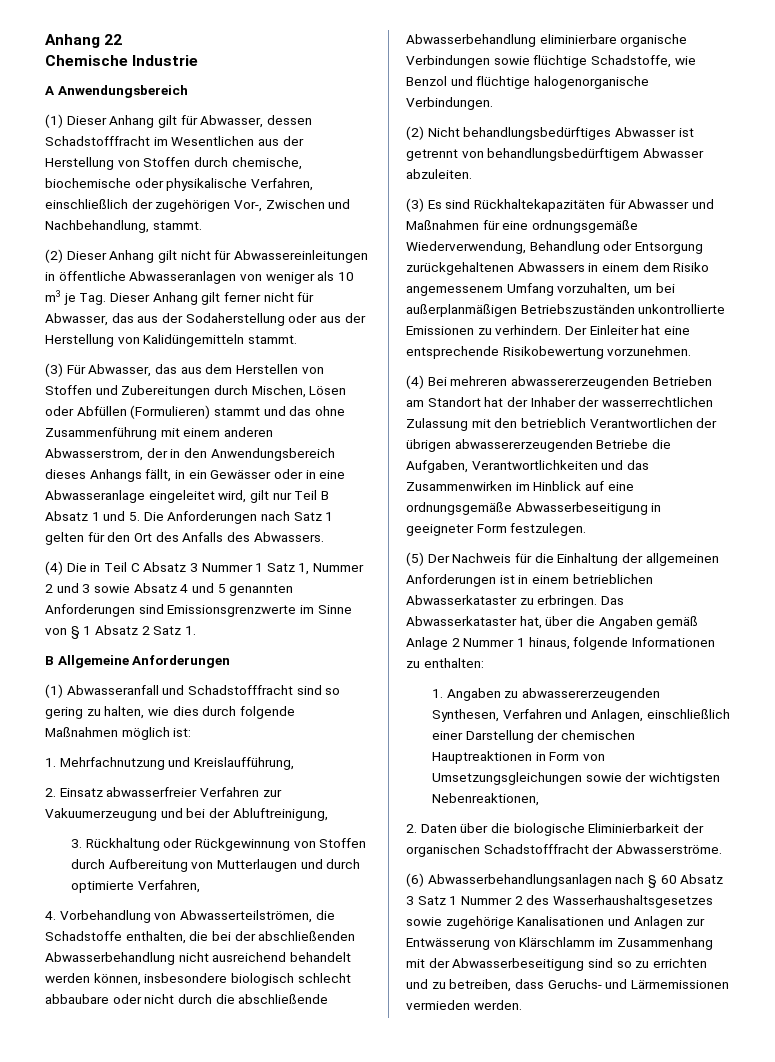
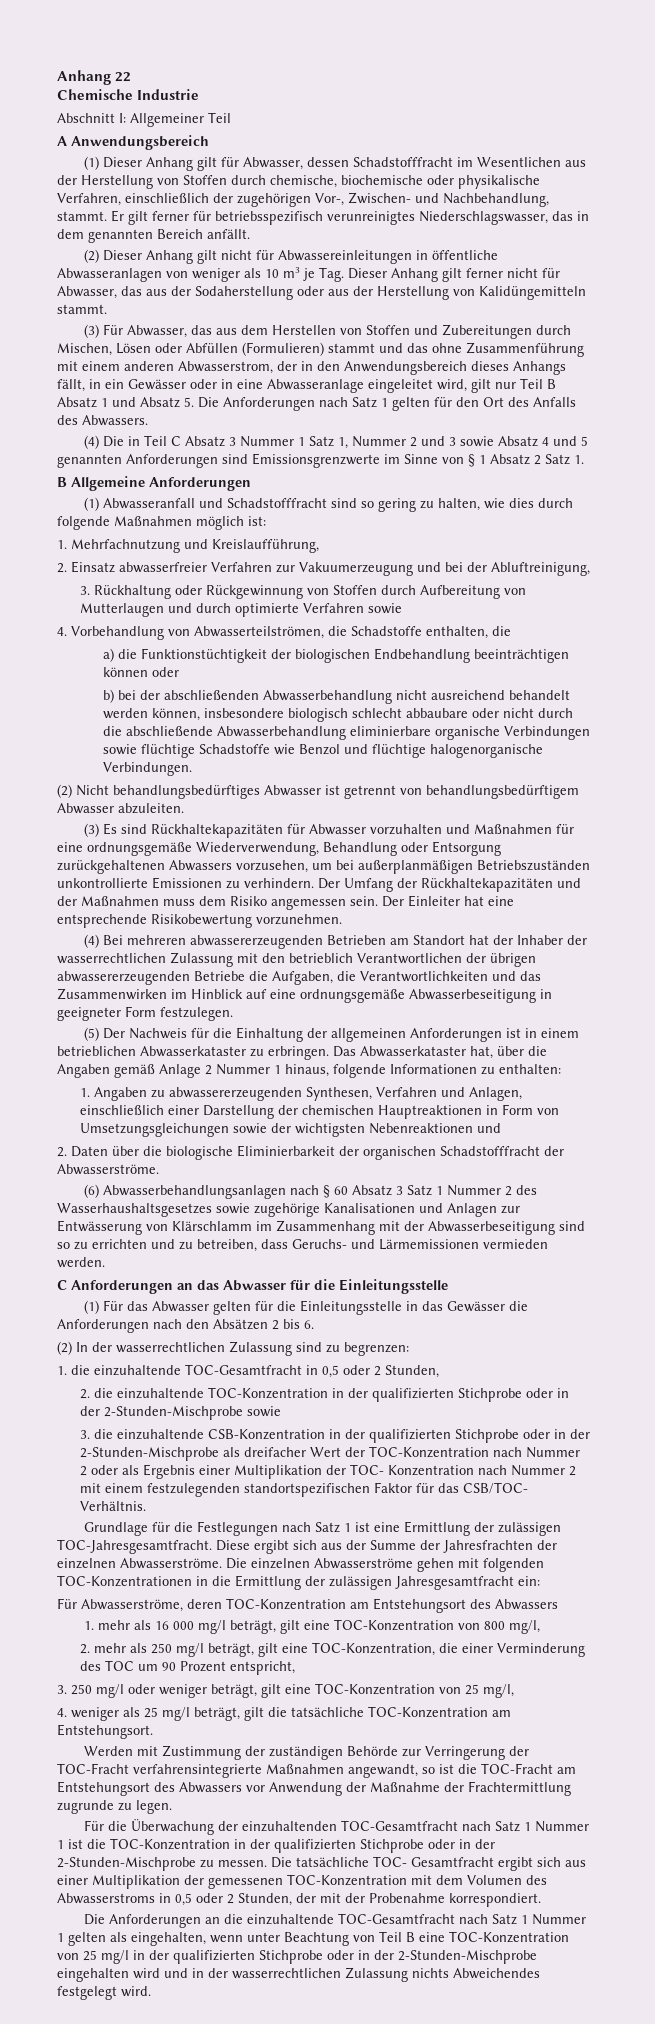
+ Abschnitt I: Allgemeiner Teil
- (1) Dieser Anhang gilt für Abwasser, dessen Schadstofffracht im Wesentlichen aus der Herstellung von Stoffen durch chemische, biochemische oder physikalische Verfahren, einschließlich der zugehörigen Vor-, Zwischen und Nachbehandlung, stammt.
+ (1) Dieser Anhang gilt für Abwasser, dessen Schadstofffracht im Wesentlichen aus der Herstellung von Stoffen durch chemische, biochemische oder physikalische Verfahren, einschließlich der zugehörigen Vor-, Zwischen- und Nachbehandlung, stammt. Er gilt ferner für betriebsspezifisch verunreinigtes Niederschlagswasser, das in dem genannten Bereich anfällt.
- (3) Für Abwasser, das aus dem Herstellen von Stoffen und Zubereitungen durch Mischen, Lösen oder Abfüllen (Formulieren) stammt und das ohne Zusammenführung mit einem anderen Abwasserstrom, der in den Anwendungsbereich dieses Anhangs fällt, in ein Gewässer oder in eine Abwasseranlage eingeleitet wird, gilt nur Teil B Absatz 1 und 5. Die Anforderungen nach Satz 1 gelten für den Ort des Anfalls des Abwassers.
+ (3) Für Abwasser, das aus dem Herstellen von Stoffen und Zubereitungen durch Mischen, Lösen oder Abfüllen (Formulieren) stammt und das ohne Zusammenführung mit einem anderen Abwasserstrom, der in den Anwendungsbereich dieses Anhangs fällt, in ein Gewässer oder in eine Abwasseranlage eingeleitet wird, gilt nur Teil B Absatz 1 und Absatz 5. Die Anforderungen nach Satz 1 gelten für den Ort des Anfalls des Abwassers.
- 3. Rückhaltung oder Rückgewinnung von Stoffen durch Aufbereitung von Mutterlaugen und durch optimierte Verfahren,
+ 3. Rückhaltung oder Rückgewinnung von Stoffen durch Aufbereitung von Mutterlaugen und durch optimierte Verfahren sowie
- 4. Vorbehandlung von Abwasserteilströmen, die Schadstoffe enthalten, die bei der abschließenden Abwasserbehandlung nicht ausreichend behandelt werden können, insbesondere biologisch schlecht abbaubare oder nicht durch die abschließende Abwasserbehandlung eliminierbare organische Verbindungen sowie flüchtige Schadstoffe, wie Benzol und flüchtige halogenorganische Verbindungen.
+ 4. Vorbehandlung von Abwasserteilströmen, die Schadstoffe enthalten, die
+ a) die Funktionstüchtigkeit der biologischen Endbehandlung beeinträchtigen können oder
+ b) bei der abschließenden Abwasserbehandlung nicht ausreichend behandelt werden können, insbesondere biologisch schlecht abbaubare oder nicht durch die abschließende Abwasserbehandlung eliminierbare organische Verbindungen sowie flüchtige Schadstoffe wie Benzol und flüchtige halogenorganische Verbindungen.
- (3) Es sind Rückhaltekapazitäten für Abwasser und Maßnahmen für eine ordnungsgemäße Wiederverwendung, Behandlung oder Entsorgung zurückgehaltenen Abwassers in einem dem Risiko angemessenem Umfang vorzuhalten, um bei außerplanmäßigen Betriebszuständen unkontrollierte Emissionen zu verhindern.
+ (3) Es sind Rückhaltekapazitäten für Abwasser vorzuhalten und Maßnahmen für eine ordnungsgemäße Wiederverwendung, Behandlung oder Entsorgung zurückgehaltenen Abwassers vorzusehen, um bei außerplanmäßigen Betriebszuständen unkontrollierte Emissionen zu verhindern.
- Der Einleiter hat eine entsprechende Risikobewertung vorzunehmen.
+ Der Umfang der Rückhaltekapazitäten und der Maßnahmen muss dem Risiko angemessen sein. Der Einleiter hat eine entsprechende Risikobewertung vorzunehmen.
- (4) Bei mehreren abwassererzeugenden Betrieben am Standort hat der Inhaber der wasserrechtlichen Zulassung mit den betrieblich Verantwortlichen der übrigen abwassererzeugenden Betriebe die Aufgaben, Verantwortlichkeiten und das Zusammenwirken im Hinblick auf eine ordnungsgemäße Abwasserbeseitigung in geeigneter Form festzulegen.
+ (4) Bei mehreren abwassererzeugenden Betrieben am Standort hat der Inhaber der wasserrechtlichen Zulassung mit den betrieblich Verantwortlichen der übrigen abwassererzeugenden Betriebe die Aufgaben, die Verantwortlichkeiten und das Zusammenwirken im Hinblick auf eine ordnungsgemäße Abwasserbeseitigung in geeigneter Form festzulegen.
- 1. Angaben zu abwassererzeugenden Synthesen, Verfahren und Anlagen, einschließlich einer Darstellung der chemischen Hauptreaktionen in Form von Umsetzungsgleichungen sowie der wichtigsten Nebenreaktionen,
+ 1. Angaben zu abwassererzeugenden Synthesen, Verfahren und Anlagen, einschließlich einer Darstellung der chemischen Hauptreaktionen in Form von Umsetzungsgleichungen sowie der wichtigsten Nebenreaktionen und
+ C Anforderungen an das Abwasser für die Einleitungsstelle
+ (1) Für das Abwasser gelten für die Einleitungsstelle in das Gewässer die Anforderungen nach den Absätzen 2 bis 6.
+ (2) In der wasserrechtlichen Zulassung sind zu begrenzen:
+ 1. die einzuhaltende TOC-Gesamtfracht in 0,5 oder 2 Stunden,
+ 2. die einzuhaltende TOC-Konzentration in der qualifizierten Stichprobe oder in der 2-Stunden-Mischprobe sowie
+ 3. die einzuhaltende CSB-Konzentration in der qualifizierten Stichprobe oder in der 2-Stunden-Mischprobe als dreifacher Wert der TOC-Konzentration nach Nummer 2 oder als Ergebnis einer Multiplikation der TOC- Konzentration nach Nummer 2 mit einem festzulegenden standortspezifischen Faktor für das CSB/TOC- Verhältnis.
+ Grundlage für die Festlegungen nach Satz 1 ist eine Ermittlung der zulässigen TOC-Jahresgesamtfracht. Diese ergibt sich aus der Summe der Jahresfrachten der einzelnen Abwasserströme. Die einzelnen Abwasserströme gehen mit folgenden TOC-Konzentrationen in die Ermittlung der zulässigen Jahresgesamtfracht ein:
+ Für Abwasserströme, deren TOC-Konzentration am Entstehungsort des Abwassers
+ 1. mehr als 16 000 mg/l beträgt, gilt eine TOC-Konzentration von 800 mg/l,
+ 2. mehr als 250 mg/l beträgt, gilt eine TOC-Konzentration, die einer Verminderung des TOC um 90 Prozent entspricht,
+ 3. 250 mg/l oder weniger beträgt, gilt eine TOC-Konzentration von 25 mg/l,
+ 4. weniger als 25 mg/l beträgt, gilt die tatsächliche TOC-Konzentration am Entstehungsort.
+ Werden mit Zustimmung der zuständigen Behörde zur Verringerung der TOC-Fracht verfahrensintegrierte Maßnahmen angewandt, so ist die TOC-Fracht am Entstehungsort des Abwassers vor Anwendung der Maßnahme der Frachtermittlung zugrunde zu legen.
+ Für die Überwachung der einzuhaltenden TOC-Gesamtfracht nach Satz 1 Nummer 1 ist die TOC-Konzentration in der qualifizierten Stichprobe oder in der 2-Stunden-Mischprobe zu messen. Die tatsächliche TOC- Gesamtfracht ergibt sich aus einer Multiplikation der gemessenen TOC-Konzentration mit dem Volumen des Abwasserstroms in 0,5 oder 2 Stunden, der mit der Probenahme korrespondiert.
+ Die Anforderungen an die einzuhaltende TOC-Gesamtfracht nach Satz 1 Nummer 1 gelten als eingehalten, wenn unter Beachtung von Teil B eine TOC-Konzentration von 25 mg/l in der qualifizierten Stichprobe oder in der 2-Stunden-Mischprobe eingehalten wird und in der wasserrechtlichen Zulassung nichts Abweichendes festgelegt wird.

